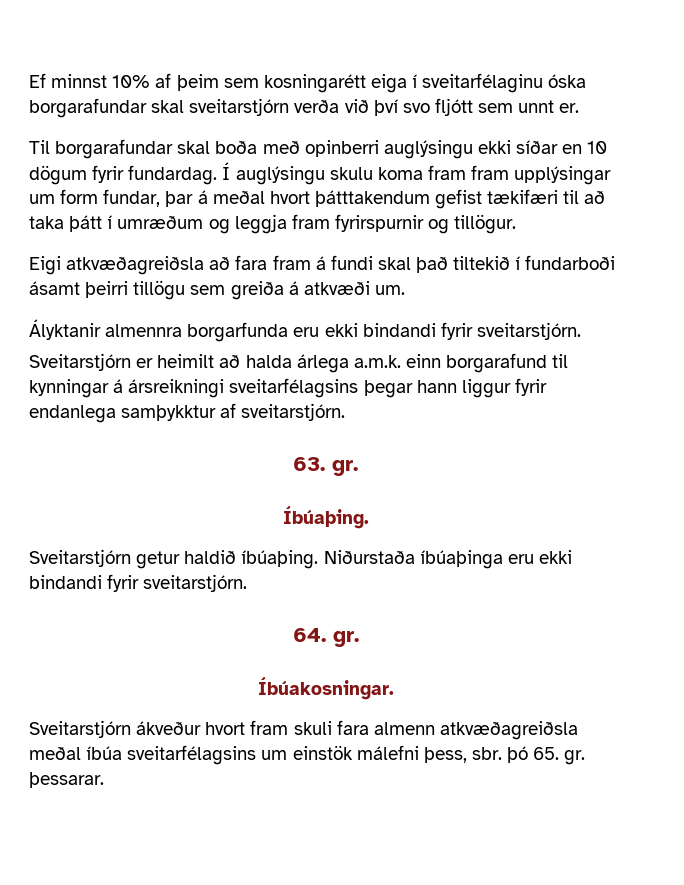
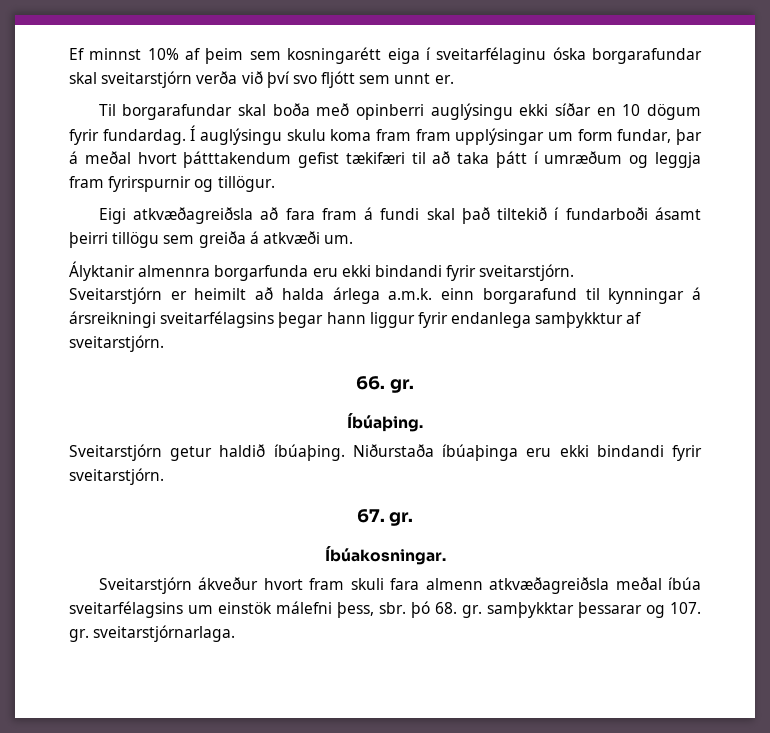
- 63. gr.
+ 66. gr.
- 64. gr.
+ 67. gr.
- Sveitarstjórn ákveður hvort fram skuli fara almenn atkvæðagreiðsla meðal íbúa sveitarfélagsins um einstök málefni þess, sbr. þó 65. gr. þessarar.
+ Sveitarstjórn ákveður hvort fram skuli fara almenn atkvæðagreiðsla meðal íbúa sveitarfélagsins um einstök málefni þess, sbr. þó 68. gr. samþykktar þessarar og 107. gr. sveitarstjórnarlaga.

